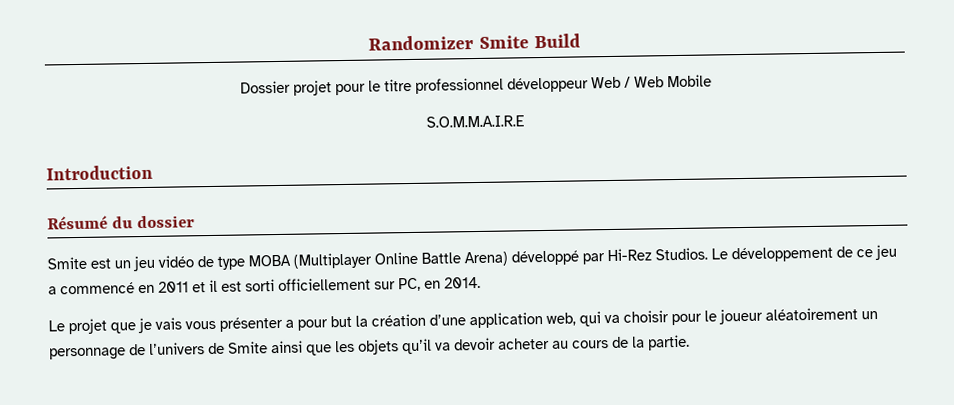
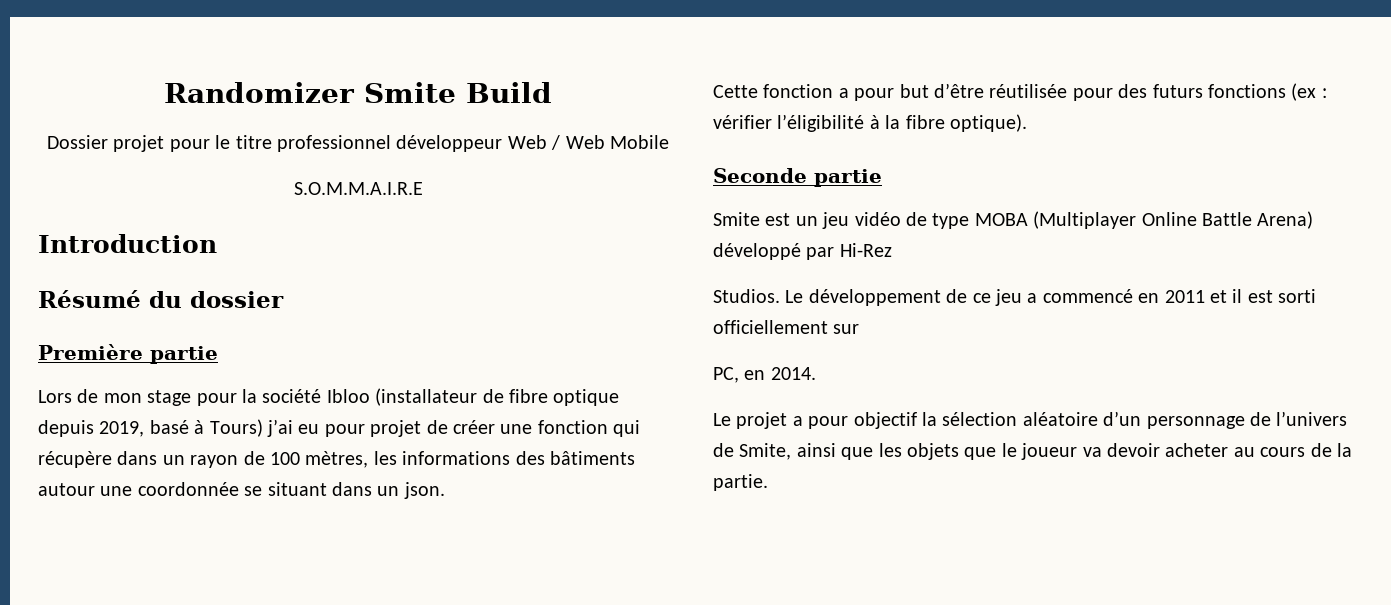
+ Première partie
+ Lors de mon stage pour la société Ibloo (installateur de fibre optique depuis 2019, basé à Tours) j’ai eu pour projet de créer une fonction qui récupère dans un rayon de 100 mètres, les informations des bâtiments autour une coordonnée se situant dans un json.
+ Cette fonction a pour but d’être réutilisée pour des futurs fonctions (ex : vérifier l’éligibilité à la fibre optique).
+ Seconde partie
- Smite est un jeu vidéo de type MOBA (Multiplayer Online Battle Arena) développé par Hi-Rez Studios.
+ Smite est un jeu vidéo de type MOBA (Multiplayer Online Battle Arena) développé par Hi-Rez
+ Studios.
- Le développement de ce jeu a commencé en 2011 et il est sorti officiellement sur PC, en 2014.
+ Le développement de ce jeu a commencé en 2011 et il est sorti officiellement sur
+ PC, en 2014.
- Le projet que je vais vous présenter a pour but la création d’une application web, qui va choisir pour le joueur aléatoirement un personnage de l’univers de Smite ainsi que les objets qu’il va devoir acheter au cours de la partie.
+ Le projet a pour objectif la sélection aléatoire d’un personnage de l’univers de Smite, ainsi que les objets que le joueur va devoir acheter au cours de la partie.

